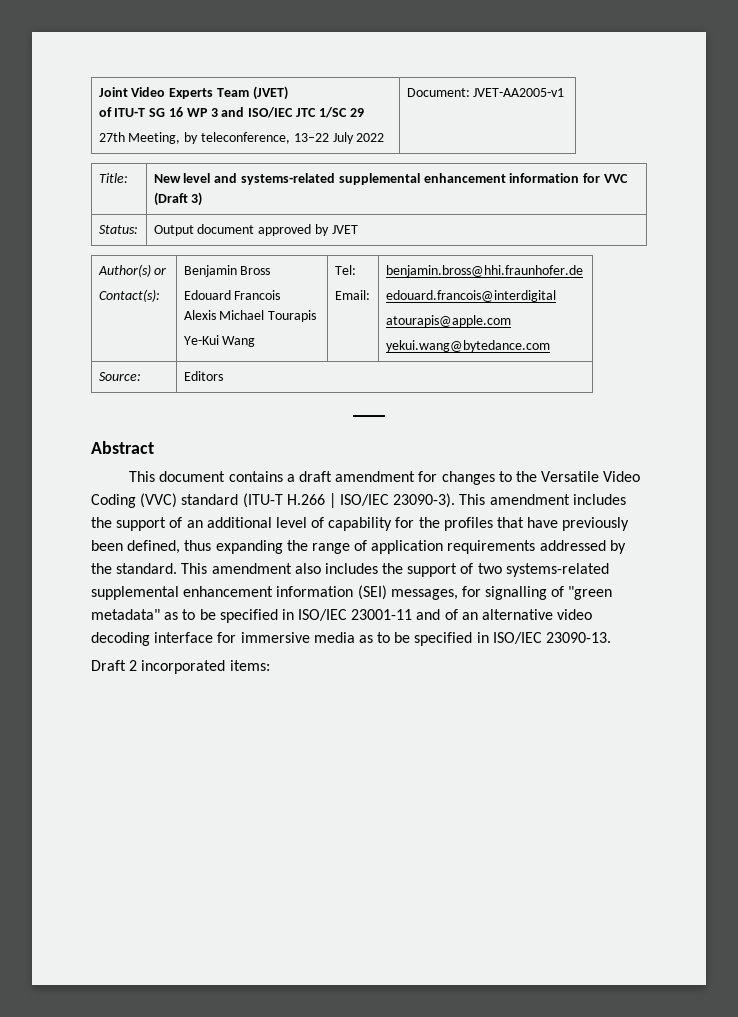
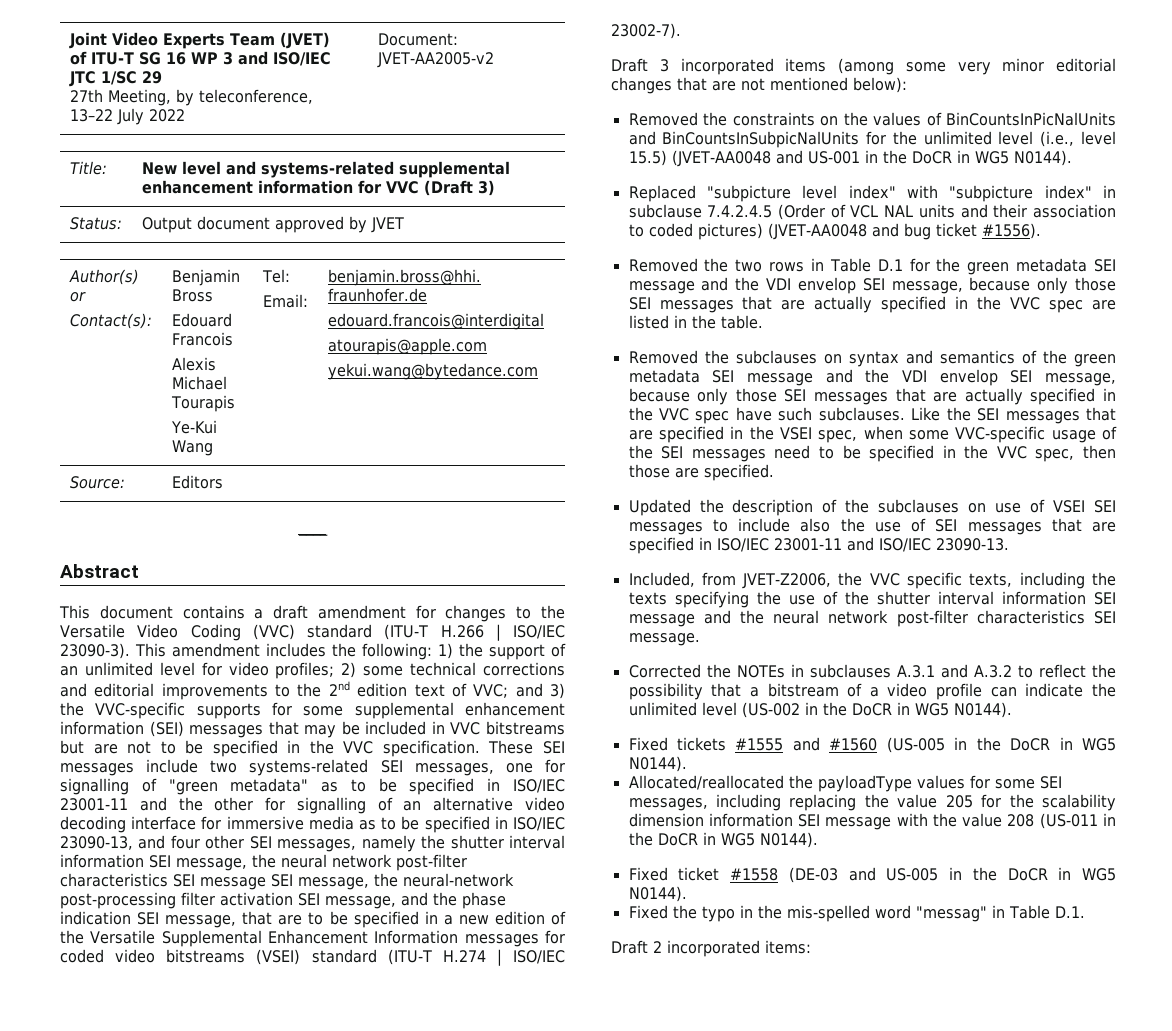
  Joint Video Experts Team (JVET)
  of ITU-T SG 16 WP 3 and ISO/IEC JTC 1/SC 29
- 27th Meeting, by teleconference, 13–22 July 2022 | Document: JVET-AA2005-v1
+ 27th Meeting, by teleconference, 13–22 July 2022 | Document: JVET-AA2005-v2
- This amendment includes the support of an additional level of capability for the profiles that have previously been defined, thus expanding the range of application requirements addressed by the standard. This amendment also includes the support of two systems-related supplemental enhancement information (SEI) messages, for signalling of "green metadata" as to be specified in ISO/IEC 23001-11 and of an alternative video decoding interface for immersive media as to be specified in ISO/IEC 23090-13.
+ This amendment includes the following: 1) the support of an unlimited level for video profiles; 2) some technical corrections and editorial improvements to the 2nd edition text of VVC; and 3) the VVC-specific supports for some supplemental enhancement information (SEI) messages that may be included in VVC bitstreams but are not to be specified in the VVC specification. These SEI messages include two systems-related SEI messages, one for signalling of "green metadata" as to be specified in ISO/IEC 23001-11 and the other for signalling of an alternative video decoding interface for immersive media as to be specified in ISO/IEC 23090-13, and four other SEI messages, namely the shutter interval information SEI message, the neural network post-filter characteristics SEI message SEI message, the neural-network post-processing filter activation SEI message, and the phase indication SEI message, that are to be specified in a new edition of the Versatile Supplemental Enhancement Information messages for coded video bitstreams (VSEI) standard (ITU-T H.274 | ISO/IEC 23002-7).
+ Draft 3 incorporated items (among some very minor editorial changes that are not mentioned below):
+ Removed the constraints on the values of BinCountsInPicNalUnits and BinCountsInSubpicNalUnits for the unlimited level (i.e., level 15.5) (JVET-AA0048 and US-001 in the DoCR in WG5 N0144).
+ Replaced "subpicture level index" with "subpicture index" in subclause 7.4.2.4.5 (Order of VCL NAL units and their association to coded pictures) (JVET-AA0048 and bug ticket #1556).
+ Removed the two rows in Table D.1 for the green metadata SEI message and the VDI envelop SEI message, because only those SEI messages that are actually specified in the VVC spec are listed in the table.
+ Removed the subclauses on syntax and semantics of the green metadata SEI message and the VDI envelop SEI message, because only those SEI messages that are actually specified in the VVC spec have such subclauses. Like the SEI messages that are specified in the VSEI spec, when some VVC-specific usage of the SEI messages need to be specified in the VVC spec, then those are specified.
+ Updated the description of the subclauses on use of VSEI SEI messages to include also the use of SEI messages that are specified in ISO/IEC 23001-11 and ISO/IEC 23090-13.
+ Included, from JVET-Z2006, the VVC specific texts, including the texts specifying the use of the shutter interval information SEI message and the neural network post-filter characteristics SEI message.
+ Corrected the NOTEs in subclauses A.3.1 and A.3.2 to reflect the possibility that a bitstream of a video profile can indicate the unlimited level (US-002 in the DoCR in WG5 N0144).
+ Fixed tickets #1555 and #1560 (US-005 in the DoCR in WG5 N0144).
+ Allocated/reallocated the payloadType values for some SEI messages, including replacing the value 205 for the scalability dimension information SEI message with the value 208 (US-011 in the DoCR in WG5 N0144).
+ Fixed ticket #1558 (DE-03 and US-005 in the DoCR in WG5 N0144).
+ Fixed the typo in the mis-spelled word "messag" in Table D.1.

